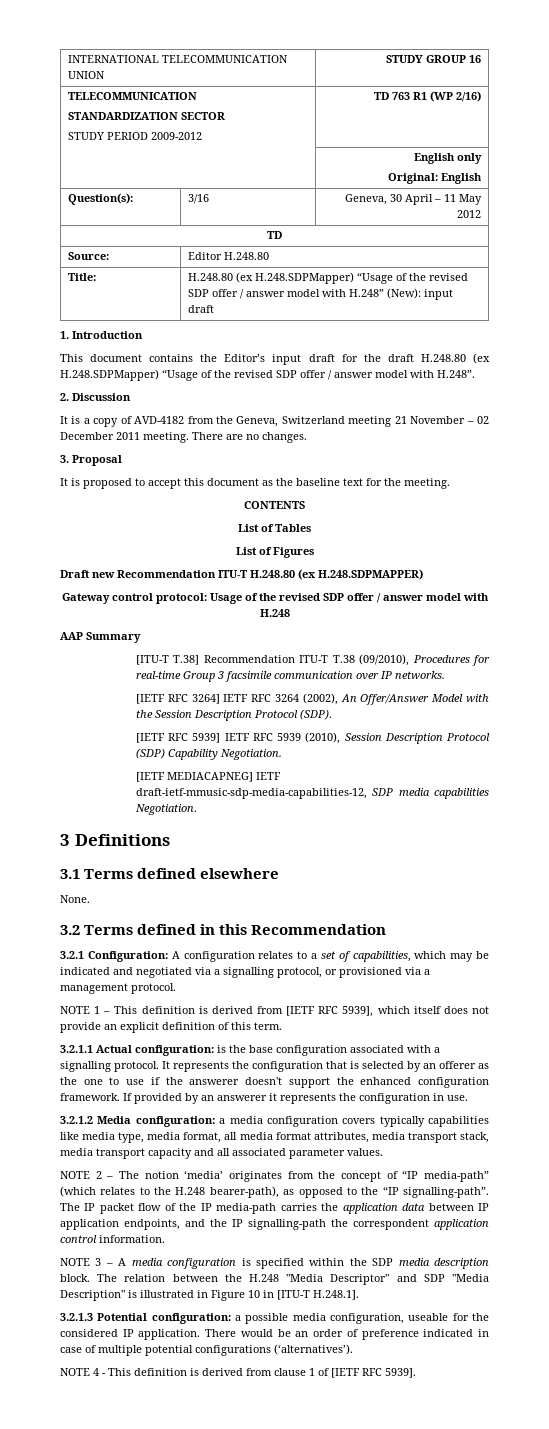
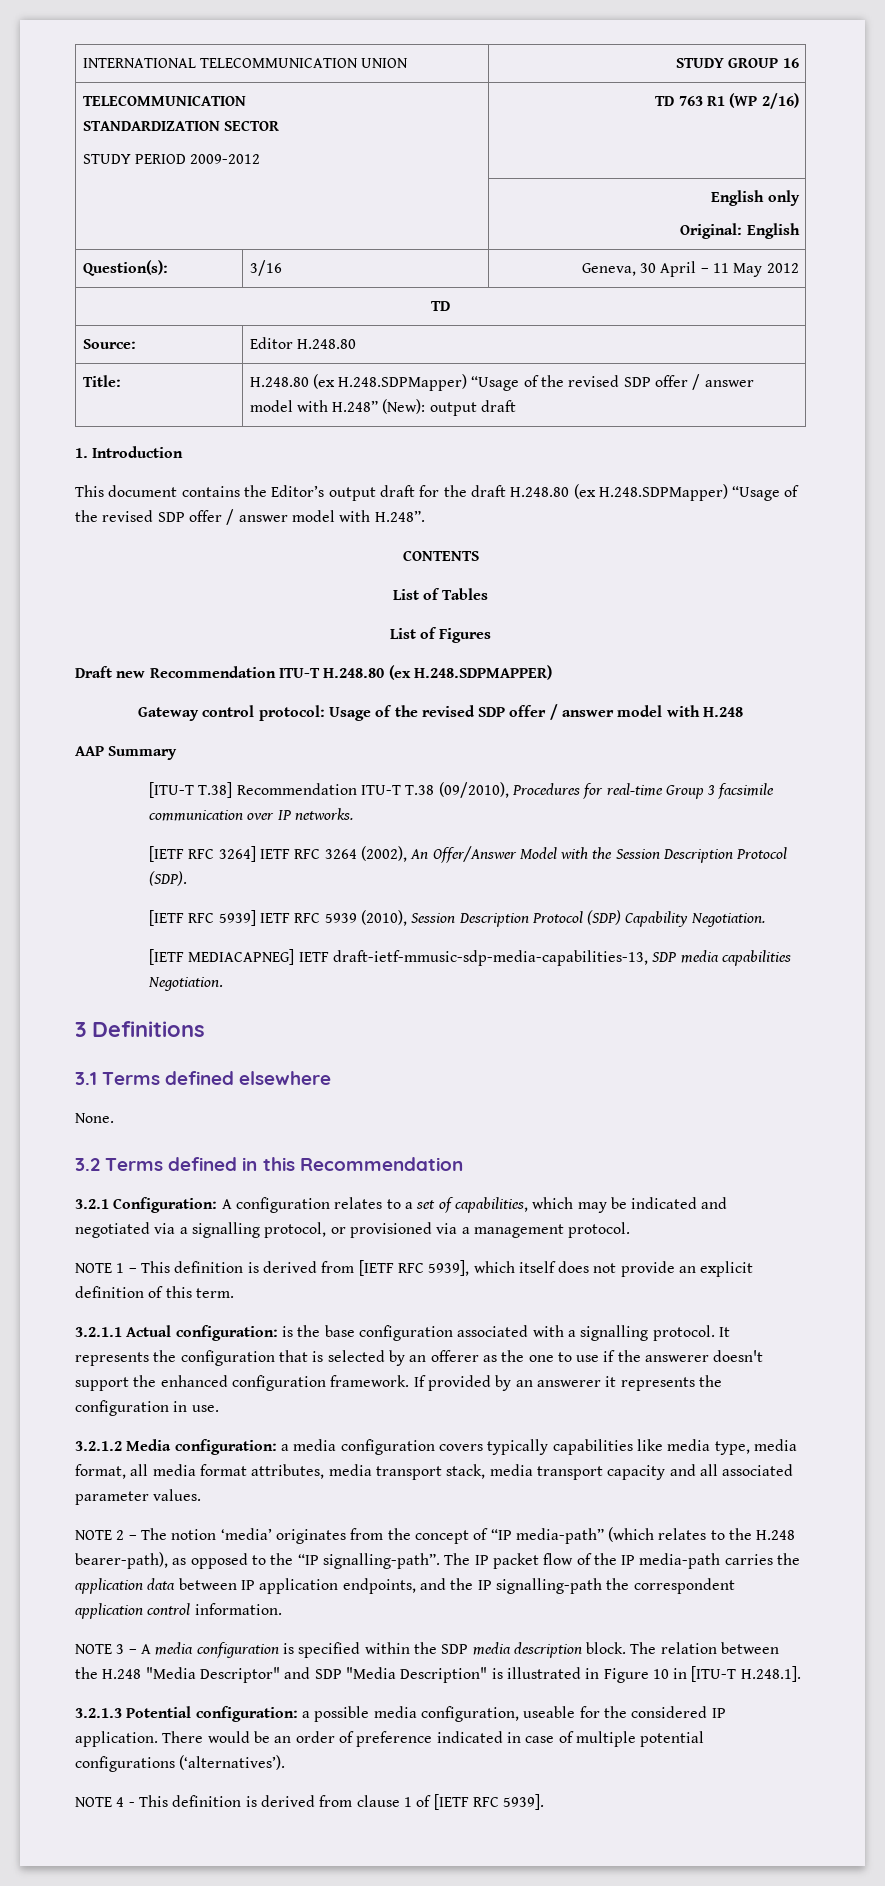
- Title: | H.248.80 (ex H.248.SDPMapper) “Usage of the revised SDP offer / answer model with H.248” (New): input draft
+ Title: | H.248.80 (ex H.248.SDPMapper) “Usage of the revised SDP offer / answer model with H.248” (New): output draft
- This document contains the Editor’s input draft for the draft H.248.80 (ex H.248.SDPMapper) “Usage of the revised SDP offer / answer model with H.248”.
+ This document contains the Editor’s output draft for the draft H.248.80 (ex H.248.SDPMapper) “Usage of the revised SDP offer / answer model with H.248”.
- 2. Discussion
- It is a copy of AVD-4182 from the Geneva, Switzerland meeting 21 November – 02 December 2011 meeting. There are no changes.
- 3. Proposal
- It is proposed to accept this document as the baseline text for the meeting.
- [IETF MEDIACAPNEG] IETF draft-ietf-mmusic-sdp-media-capabilities-12, SDP media capabilities Negotiation.
+ [IETF MEDIACAPNEG] IETF draft-ietf-mmusic-sdp-media-capabilities-13, SDP media capabilities Negotiation.

